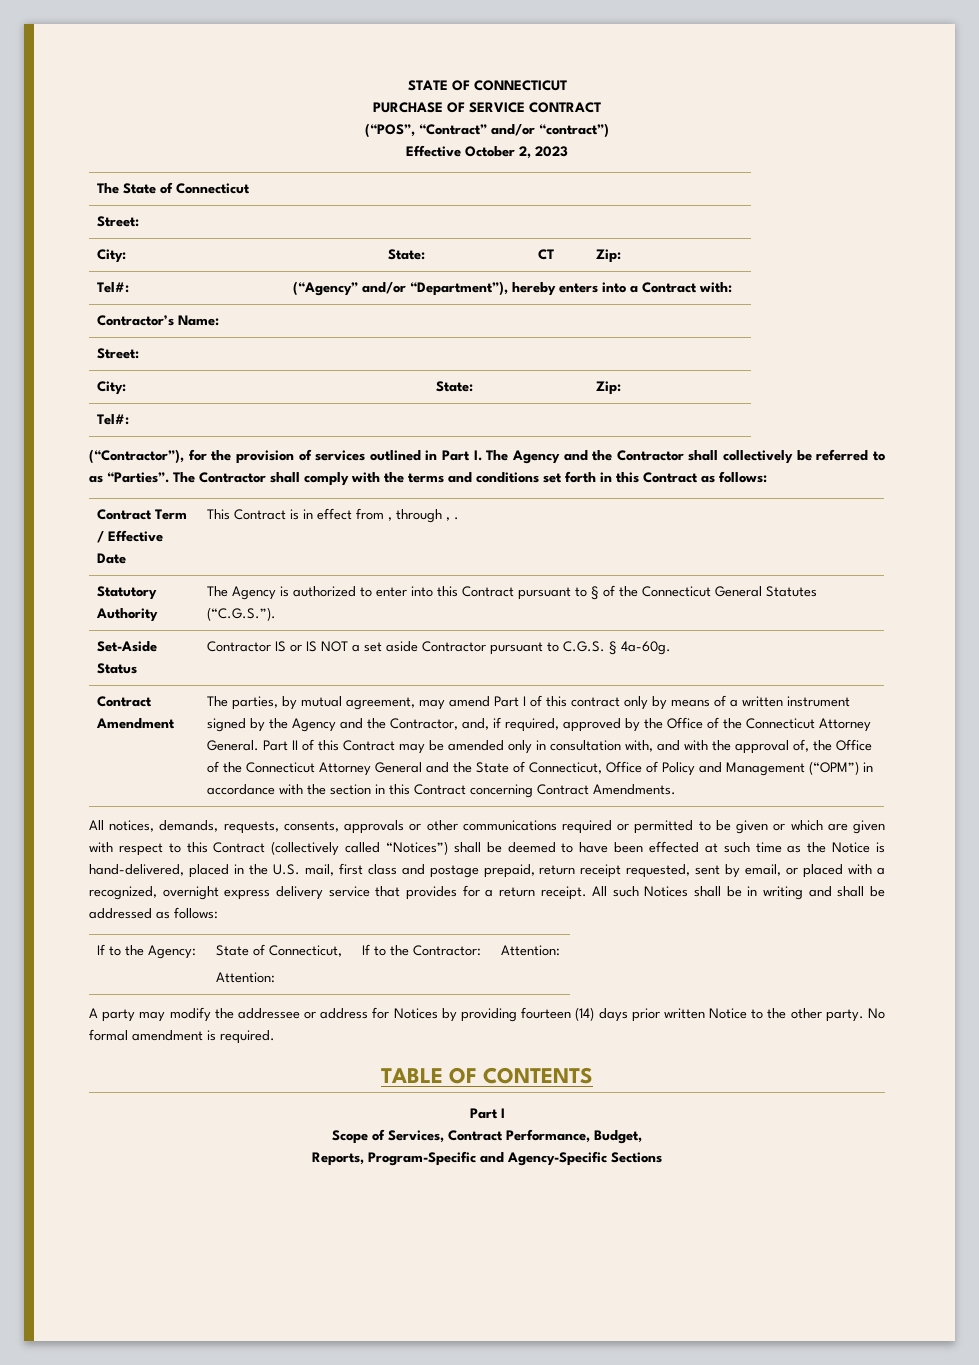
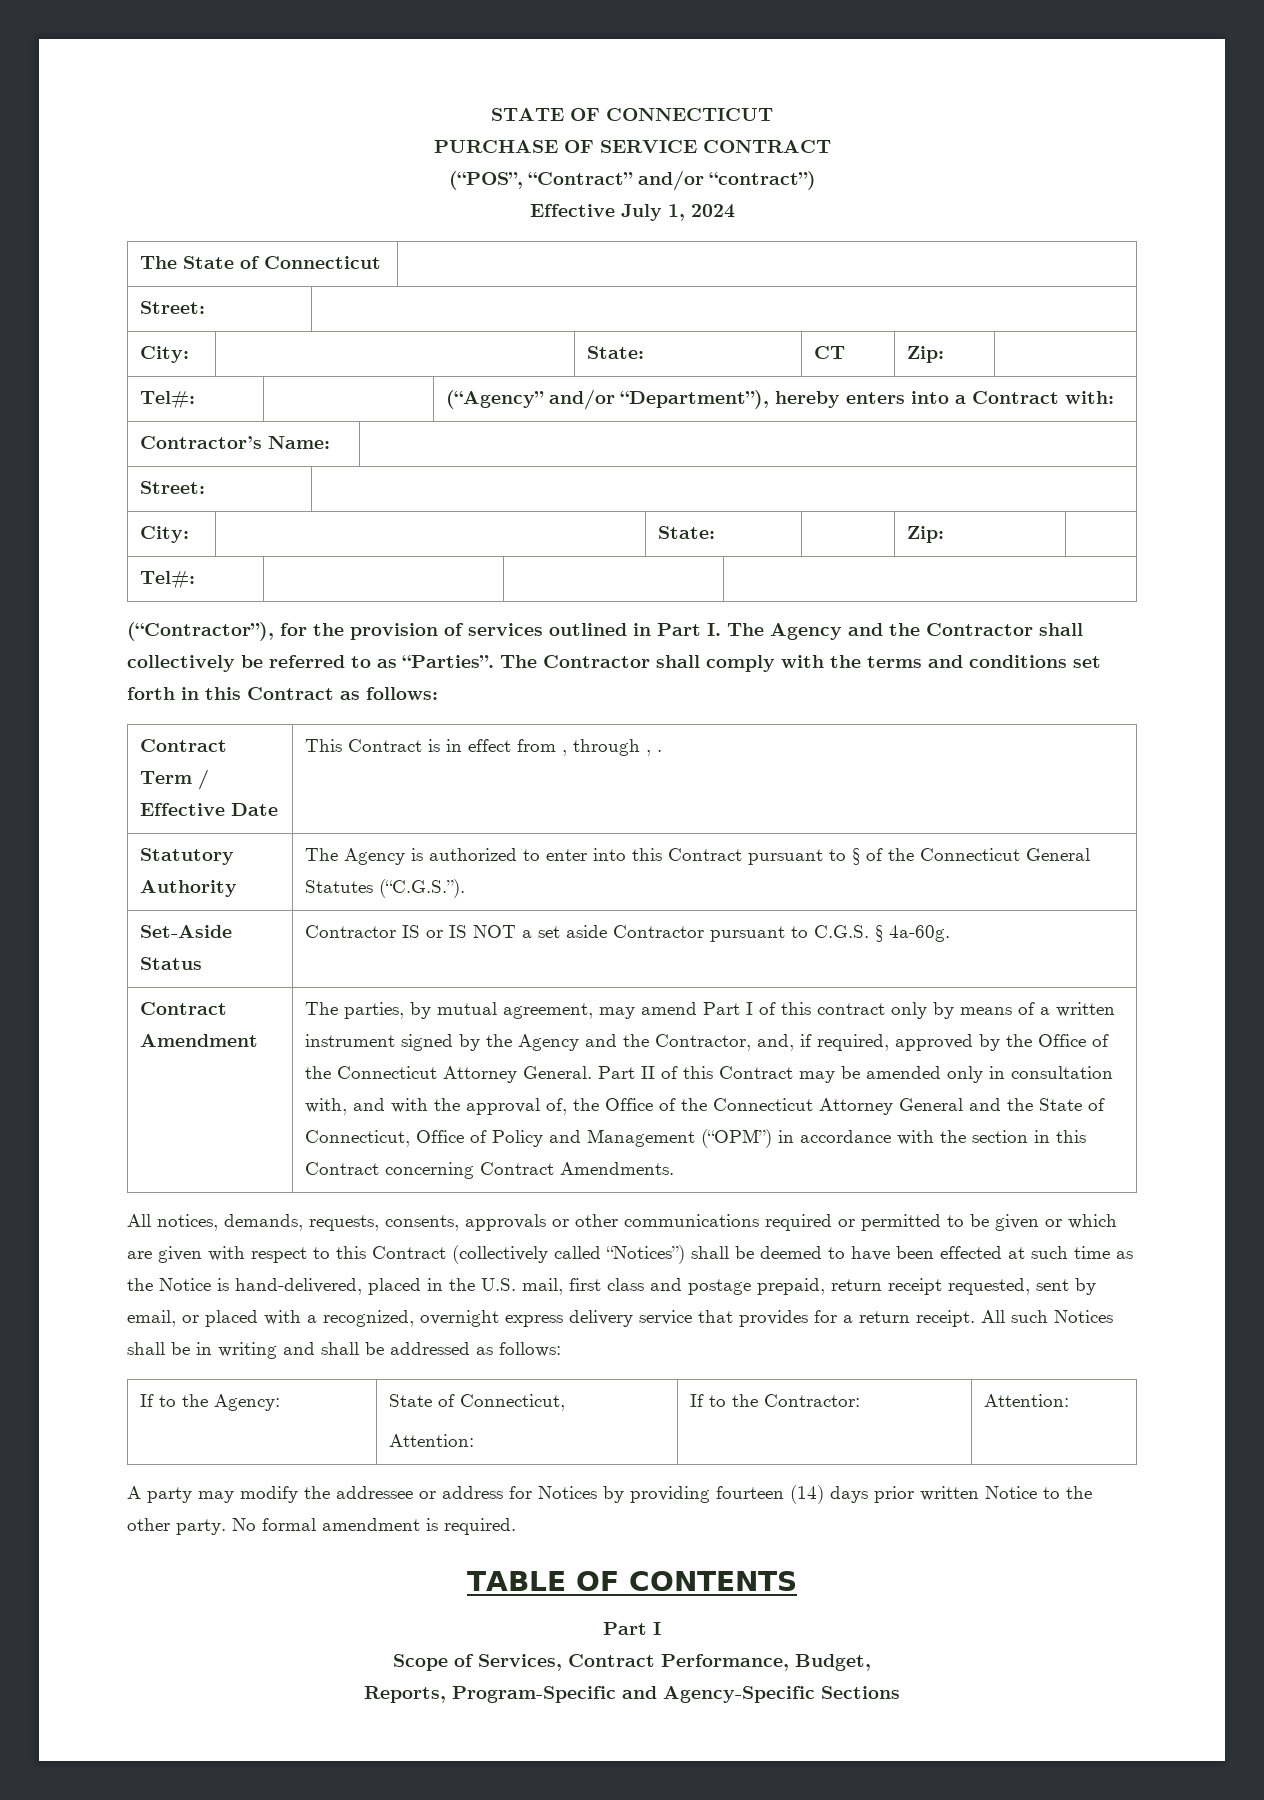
- Effective October 2, 2023
+ Effective July 1, 2024

